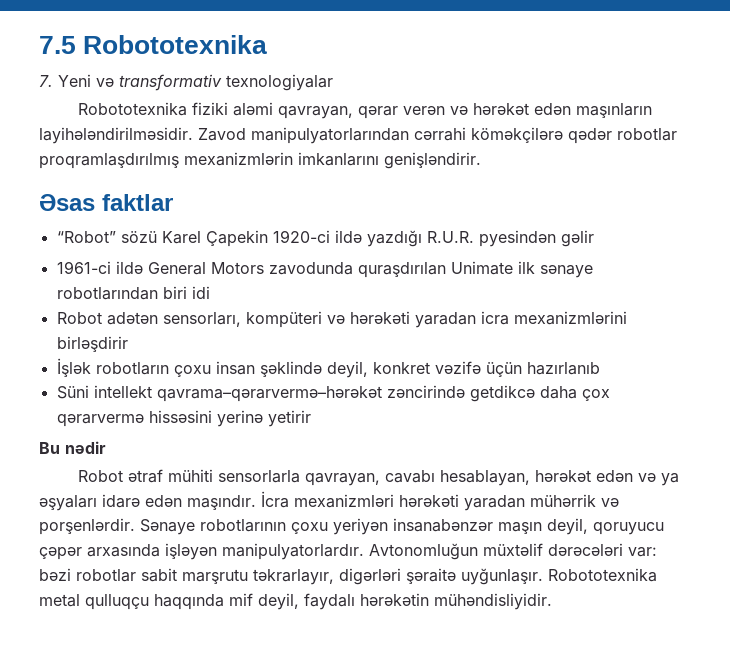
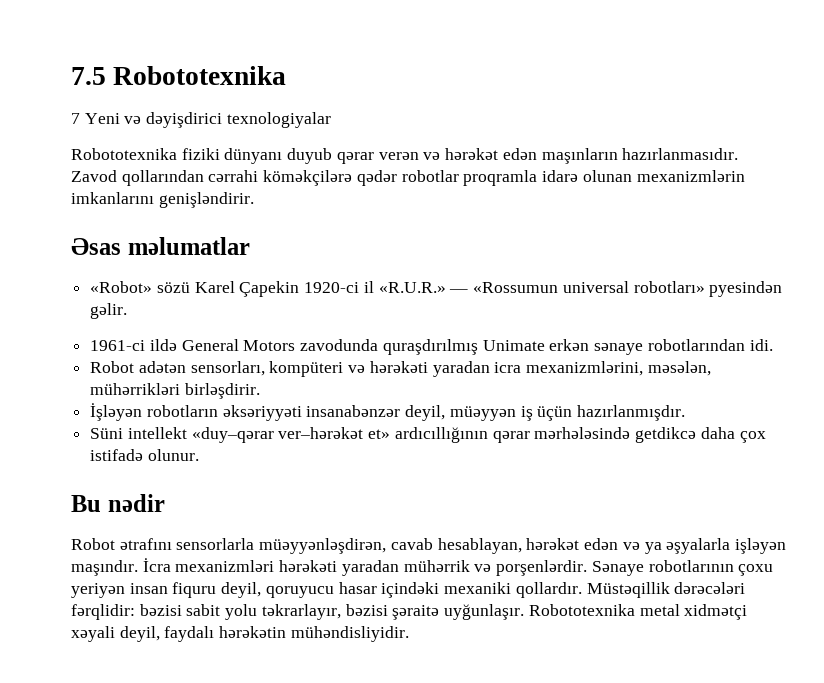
- 7. Yeni və transformativ texnologiyalar
+ 7 Yeni və dəyişdirici texnologiyalar
- Robototexnika fiziki aləmi qavrayan, qərar verən və hərəkət edən maşınların layihələndirilməsidir. Zavod manipulyatorlarından cərrahi köməkçilərə qədər robotlar proqramlaşdırılmış mexanizmlərin imkanlarını genişləndirir.
+ Robototexnika fiziki dünyanı duyub qərar verən və hərəkət edən maşınların hazırlanmasıdır. Zavod qollarından cərrahi köməkçilərə qədər robotlar proqramla idarə olunan mexanizmlərin imkanlarını genişləndirir.
- Əsas faktlar
- “Robot” sözü Karel Çapekin 1920-ci ildə yazdığı R.U.R. pyesindən gəlir
+ Əsas məlumatlar
+ «Robot» sözü Karel Çapekin 1920-ci il «R.U.R.» — «Rossumun universal robotları» pyesindən gəlir.
- 1961-ci ildə General Motors zavodunda quraşdırılan Unimate ilk sənaye robotlarından biri idi
+ 1961-ci ildə General Motors zavodunda quraşdırılmış Unimate erkən sənaye robotlarından idi.
- Robot adətən sensorları, kompüteri və hərəkəti yaradan icra mexanizmlərini birləşdirir
- İşlək robotların çoxu insan şəklində deyil, konkret vəzifə üçün hazırlanıb
- Süni intellekt qavrama–qərarvermə–hərəkət zəncirində getdikcə daha çox qərarvermə hissəsini yerinə yetirir
+ Robot adətən sensorları, kompüteri və hərəkəti yaradan icra mexanizmlərini, məsələn, mühərrikləri birləşdirir.
+ İşləyən robotların əksəriyyəti insanabənzər deyil, müəyyən iş üçün hazırlanmışdır.
+ Süni intellekt «duy–qərar ver–hərəkət et» ardıcıllığının qərar mərhələsində getdikcə daha çox istifadə olunur.
  Bu nədir
- Robot ətraf mühiti sensorlarla qavrayan, cavabı hesablayan, hərəkət edən və ya əşyaları idarə edən maşındır.
+ Robot ətrafını sensorlarla müəyyənləşdirən, cavab hesablayan, hərəkət edən və ya əşyalarla işləyən maşındır.
- Sənaye robotlarının çoxu yeriyən insanabənzər maşın deyil, qoruyucu çəpər arxasında işləyən manipulyatorlardır. Avtonomluğun müxtəlif dərəcələri var: bəzi robotlar sabit marşrutu təkrarlayır, digərləri şəraitə uyğunlaşır.
+ Sənaye robotlarının çoxu yeriyən insan fiquru deyil, qoruyucu hasar içindəki mexaniki qollardır. Müstəqillik dərəcələri fərqlidir: bəzisi sabit yolu təkrarlayır, bəzisi şəraitə uyğunlaşır.
- Robototexnika metal qulluqçu haqqında mif deyil, faydalı hərəkətin mühəndisliyidir.
+ Robototexnika metal xidmətçi xəyali deyil, faydalı hərəkətin mühəndisliyidir.

